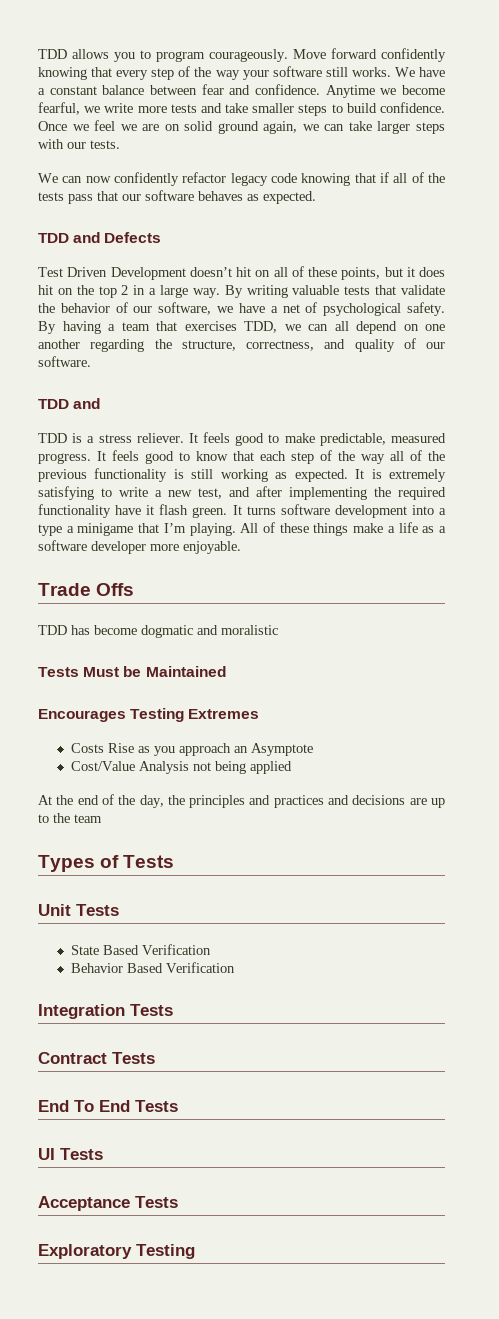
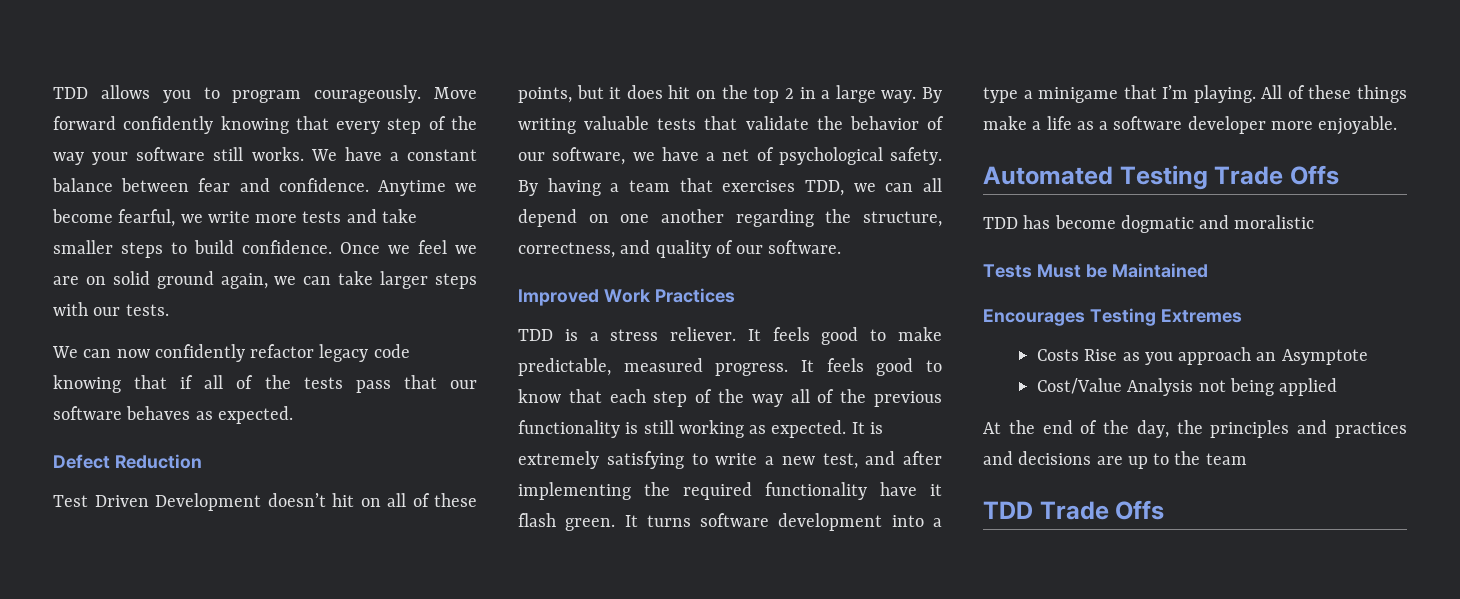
- TDD and Defects
+ Defect Reduction
  By having a team that exercises TDD, we can all depend on one another regarding the structure, correctness, and quality of our software.
- TDD and
+ Improved Work Practices
- Trade Offs
+ Automated Testing Trade Offs
- Types of Tests
- Unit Tests
- State Based Verification
- Behavior Based Verification
- Integration Tests
- Contract Tests
- End To End Tests
- UI Tests
- Acceptance Tests
- Exploratory Testing
+ TDD Trade Offs

